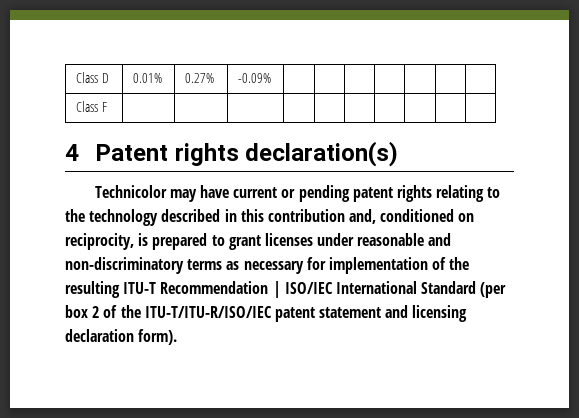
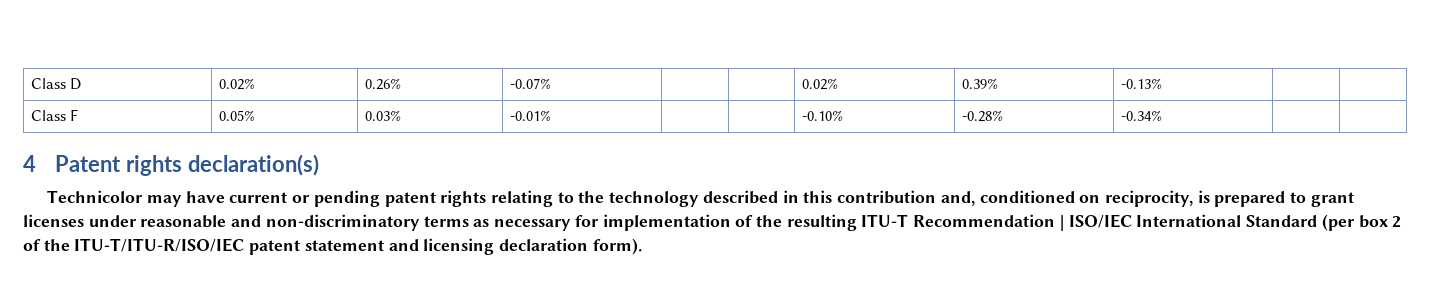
- Class D | 0.01% | 0.27% | -0.09% | | | | | | |
- Class F | | | | | | | | | |
+ Class D | 0.02% | 0.26% | -0.07% | | | 0.02% | 0.39% | -0.13% | |
+ Class F | 0.05% | 0.03% | -0.01% | | | -0.10% | -0.28% | -0.34% | |

